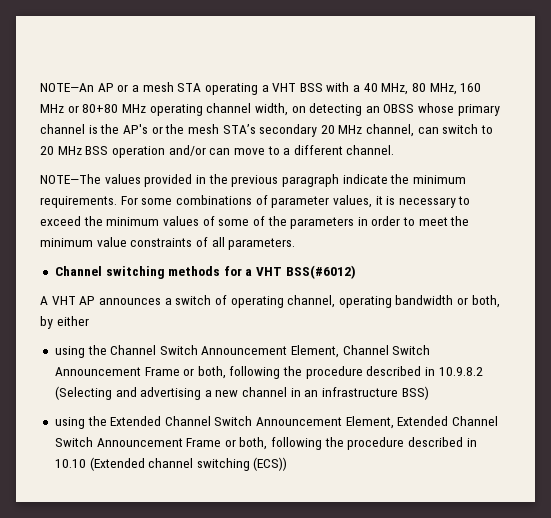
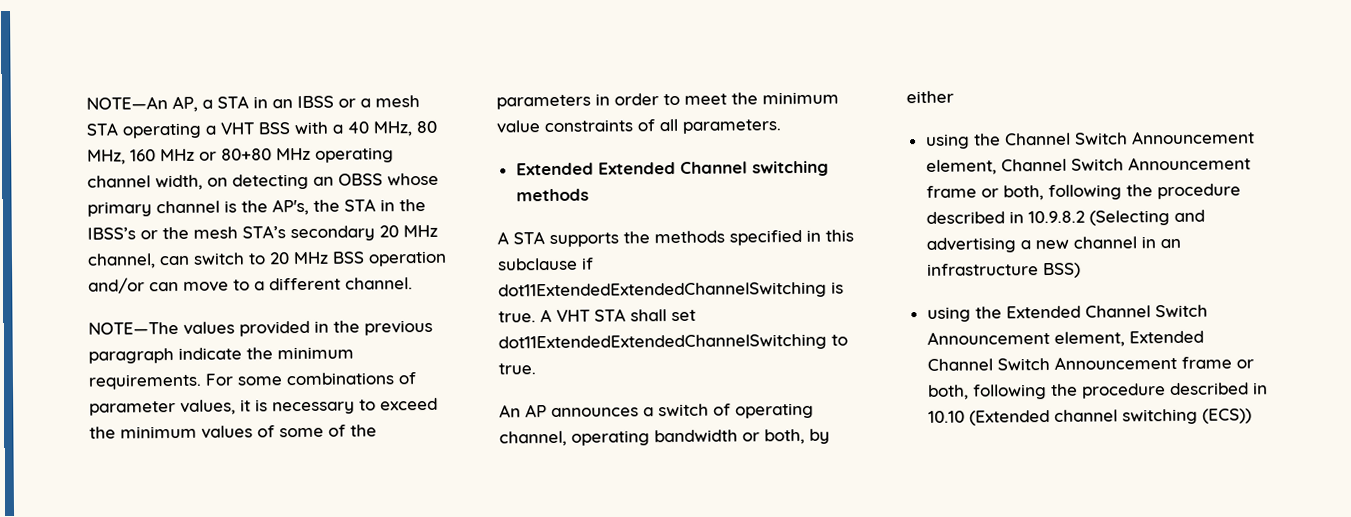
- NOTE—An AP or a mesh STA operating a VHT BSS with a 40 MHz, 80 MHz, 160 MHz or 80+80 MHz operating channel width, on detecting an OBSS whose primary channel is the AP's or the mesh STA’s secondary 20 MHz channel, can switch to 20 MHz BSS operation and/or can move to a different channel.
+ NOTE—An AP, a STA in an IBSS or a mesh STA operating a VHT BSS with a 40 MHz, 80 MHz, 160 MHz or 80+80 MHz operating channel width, on detecting an OBSS whose primary channel is the AP's, the STA in the IBSS’s or the mesh STA’s secondary 20 MHz channel, can switch to 20 MHz BSS operation and/or can move to a different channel.
- Channel switching methods for a VHT BSS(#6012)
- A VHT AP announces a switch of operating channel, operating bandwidth or both, by either
+ Extended Extended Channel switching methods
+ A STA supports the methods specified in this subclause if dot11ExtendedExtendedChannelSwitching is true. A VHT STA shall set dot11ExtendedExtendedChannelSwitching to true.
+ An AP announces a switch of operating channel, operating bandwidth or both, by either
- using the Channel Switch Announcement Element, Channel Switch Announcement Frame or both, following the procedure described in 10.9.8.2 (Selecting and advertising a new channel in an infrastructure BSS)
+ using the Channel Switch Announcement element, Channel Switch Announcement frame or both, following the procedure described in 10.9.8.2 (Selecting and advertising a new channel in an infrastructure BSS)
- using the Extended Channel Switch Announcement Element, Extended Channel Switch Announcement Frame or both, following the procedure described in 10.10 (Extended channel switching (ECS))
+ using the Extended Channel Switch Announcement element, Extended Channel Switch Announcement frame or both, following the procedure described in 10.10 (Extended channel switching (ECS))

